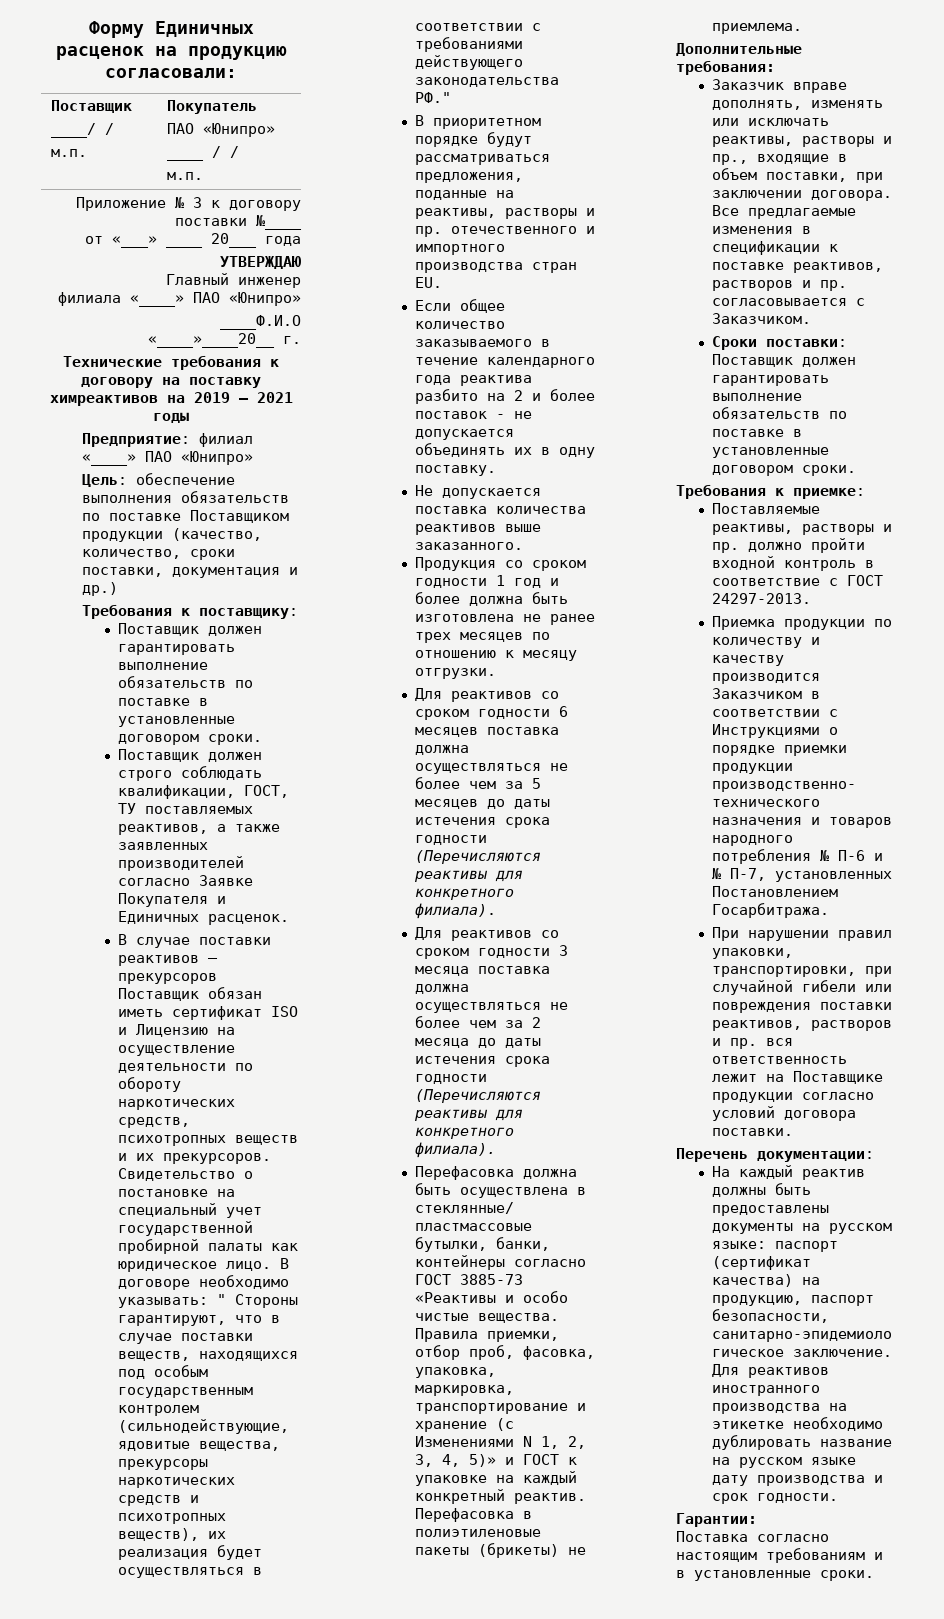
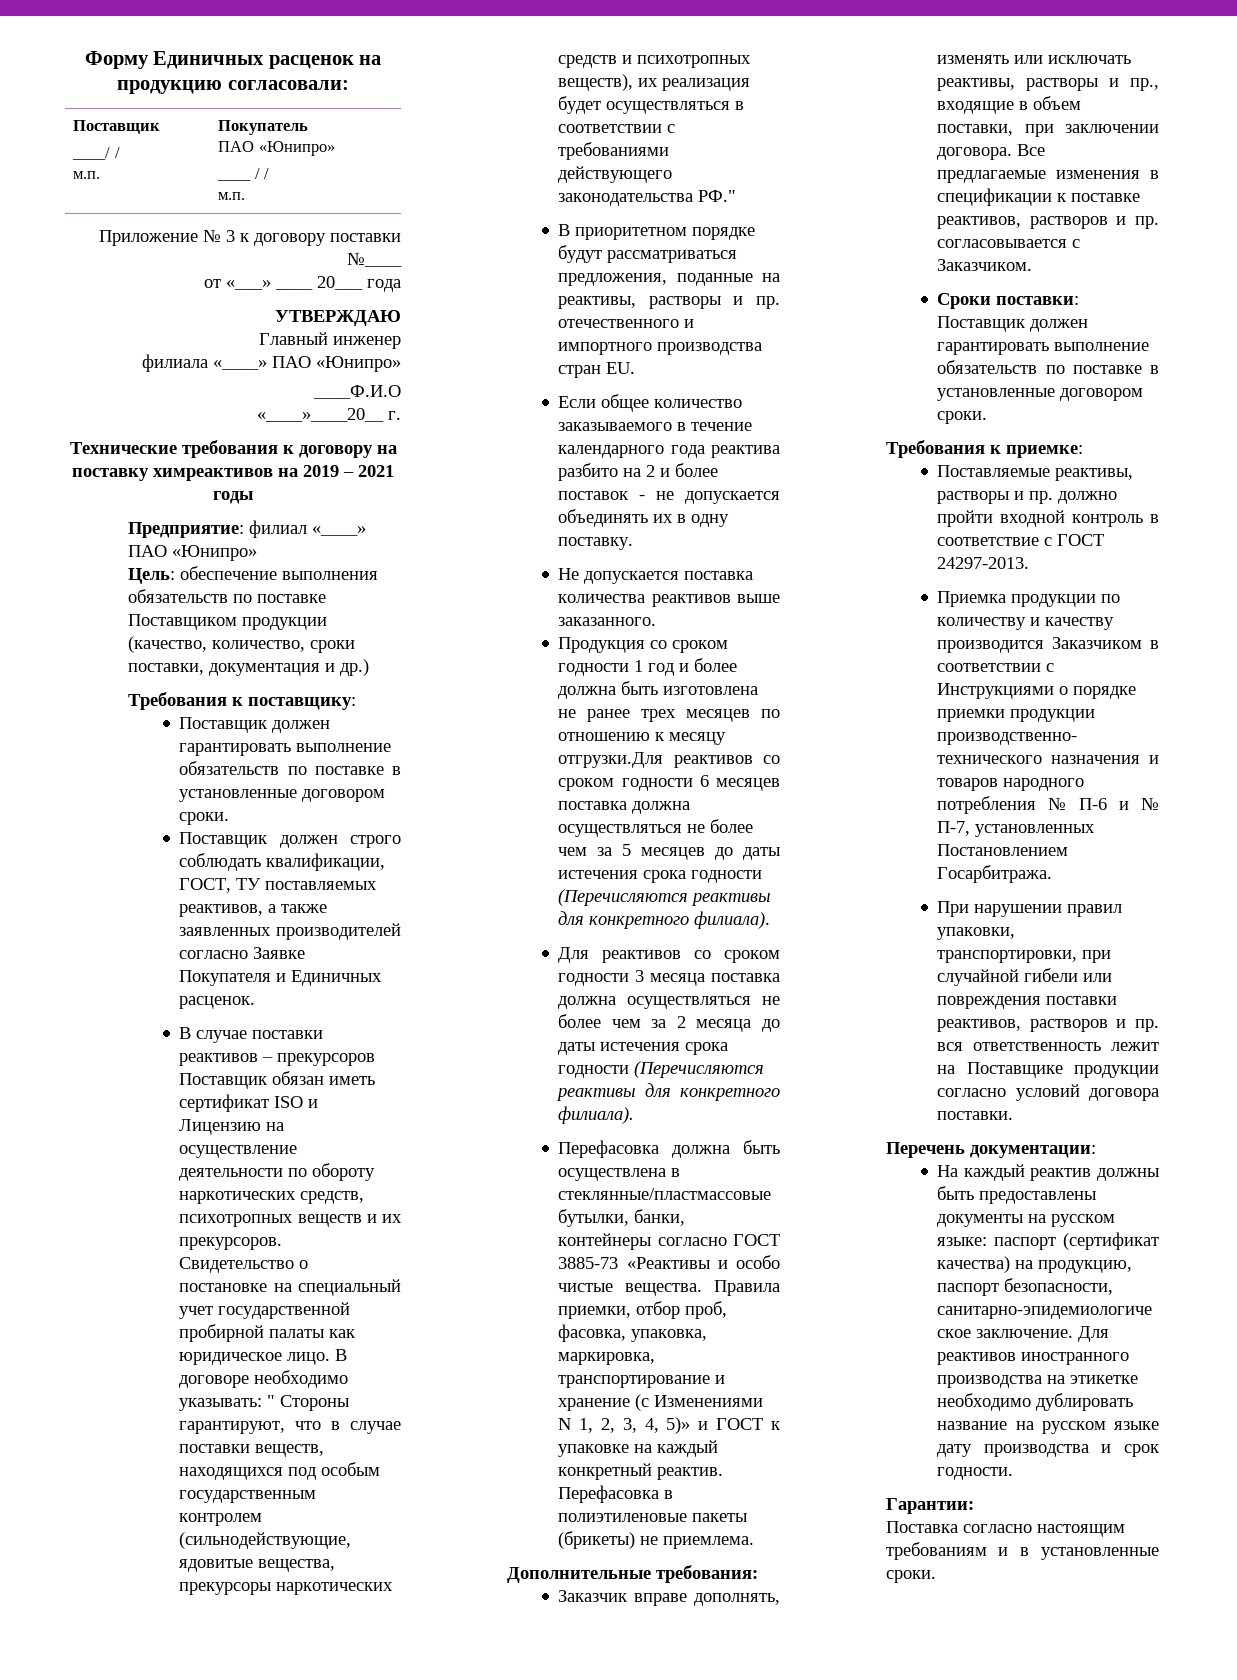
- Продукция со сроком годности 1 год и более должна быть изготовлена не ранее трех месяцев по отношению к месяцу отгрузки.
- Для реактивов со сроком годности 6 месяцев поставка должна осуществляться не более чем за 5 месяцев до даты истечения срока годности (Перечисляются реактивы для конкретного филиала).
+ Продукция со сроком годности 1 год и более должна быть изготовлена не ранее трех месяцев по отношению к месяцу отгрузки.Для реактивов со сроком годности 6 месяцев поставка должна осуществляться не более чем за 5 месяцев до даты истечения срока годности (Перечисляются реактивы для конкретного филиала).

